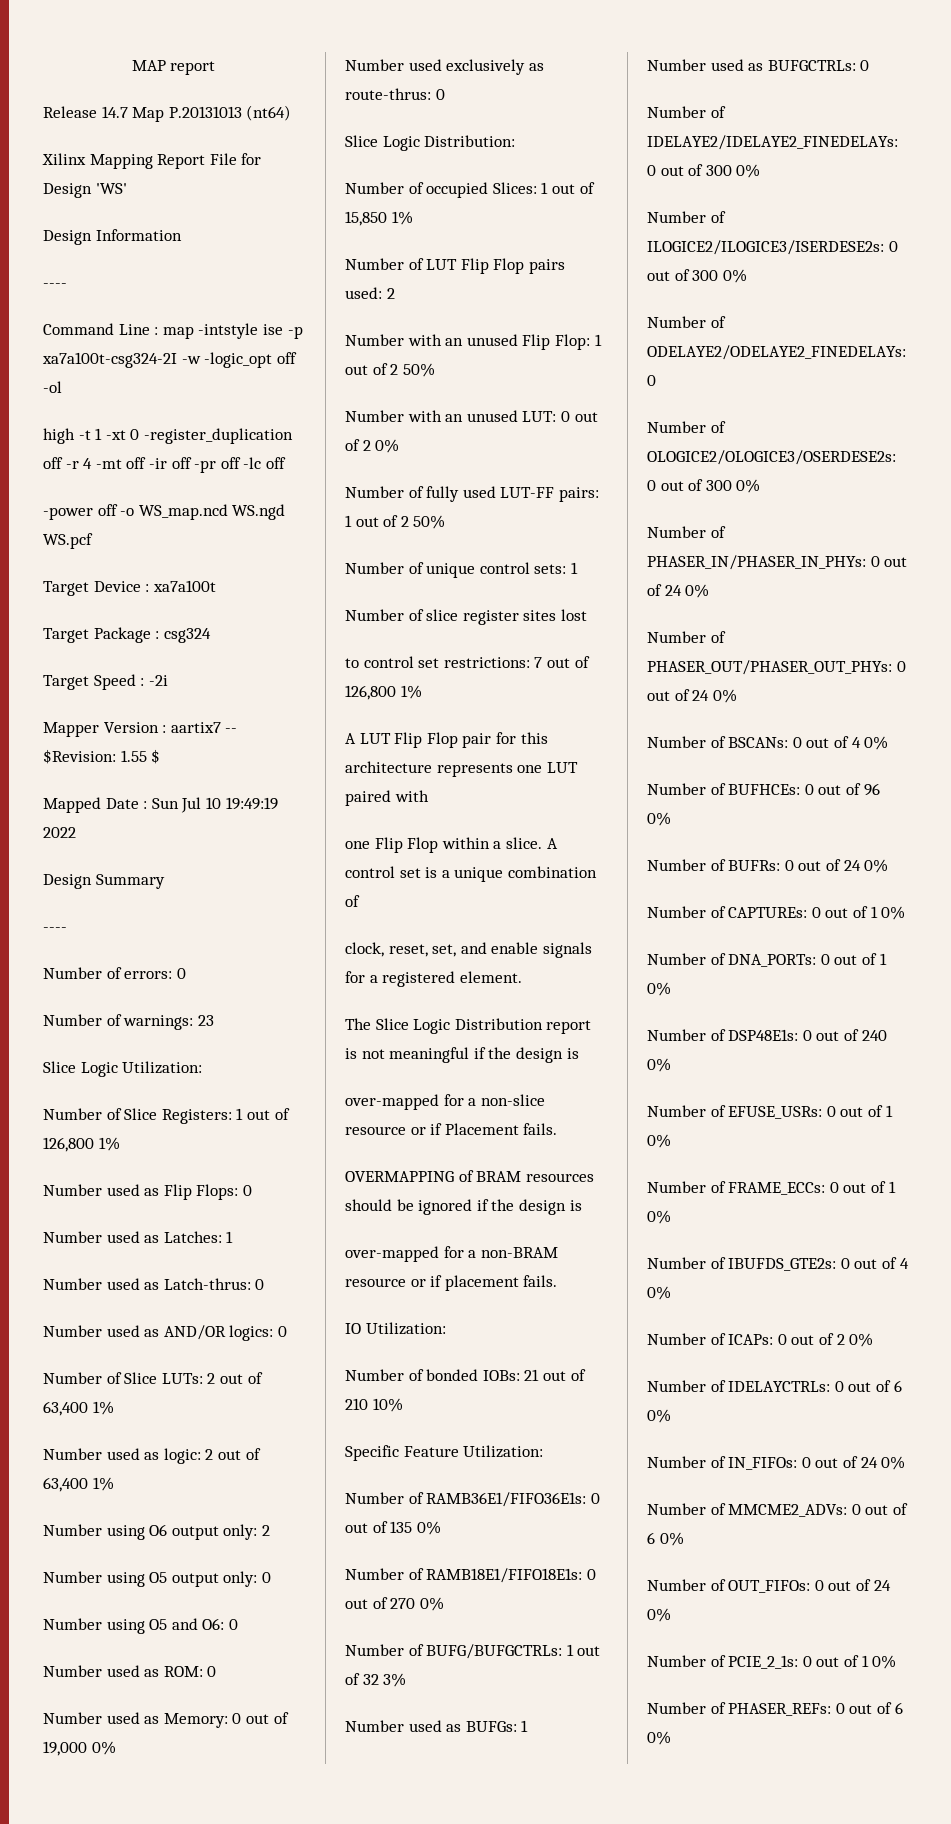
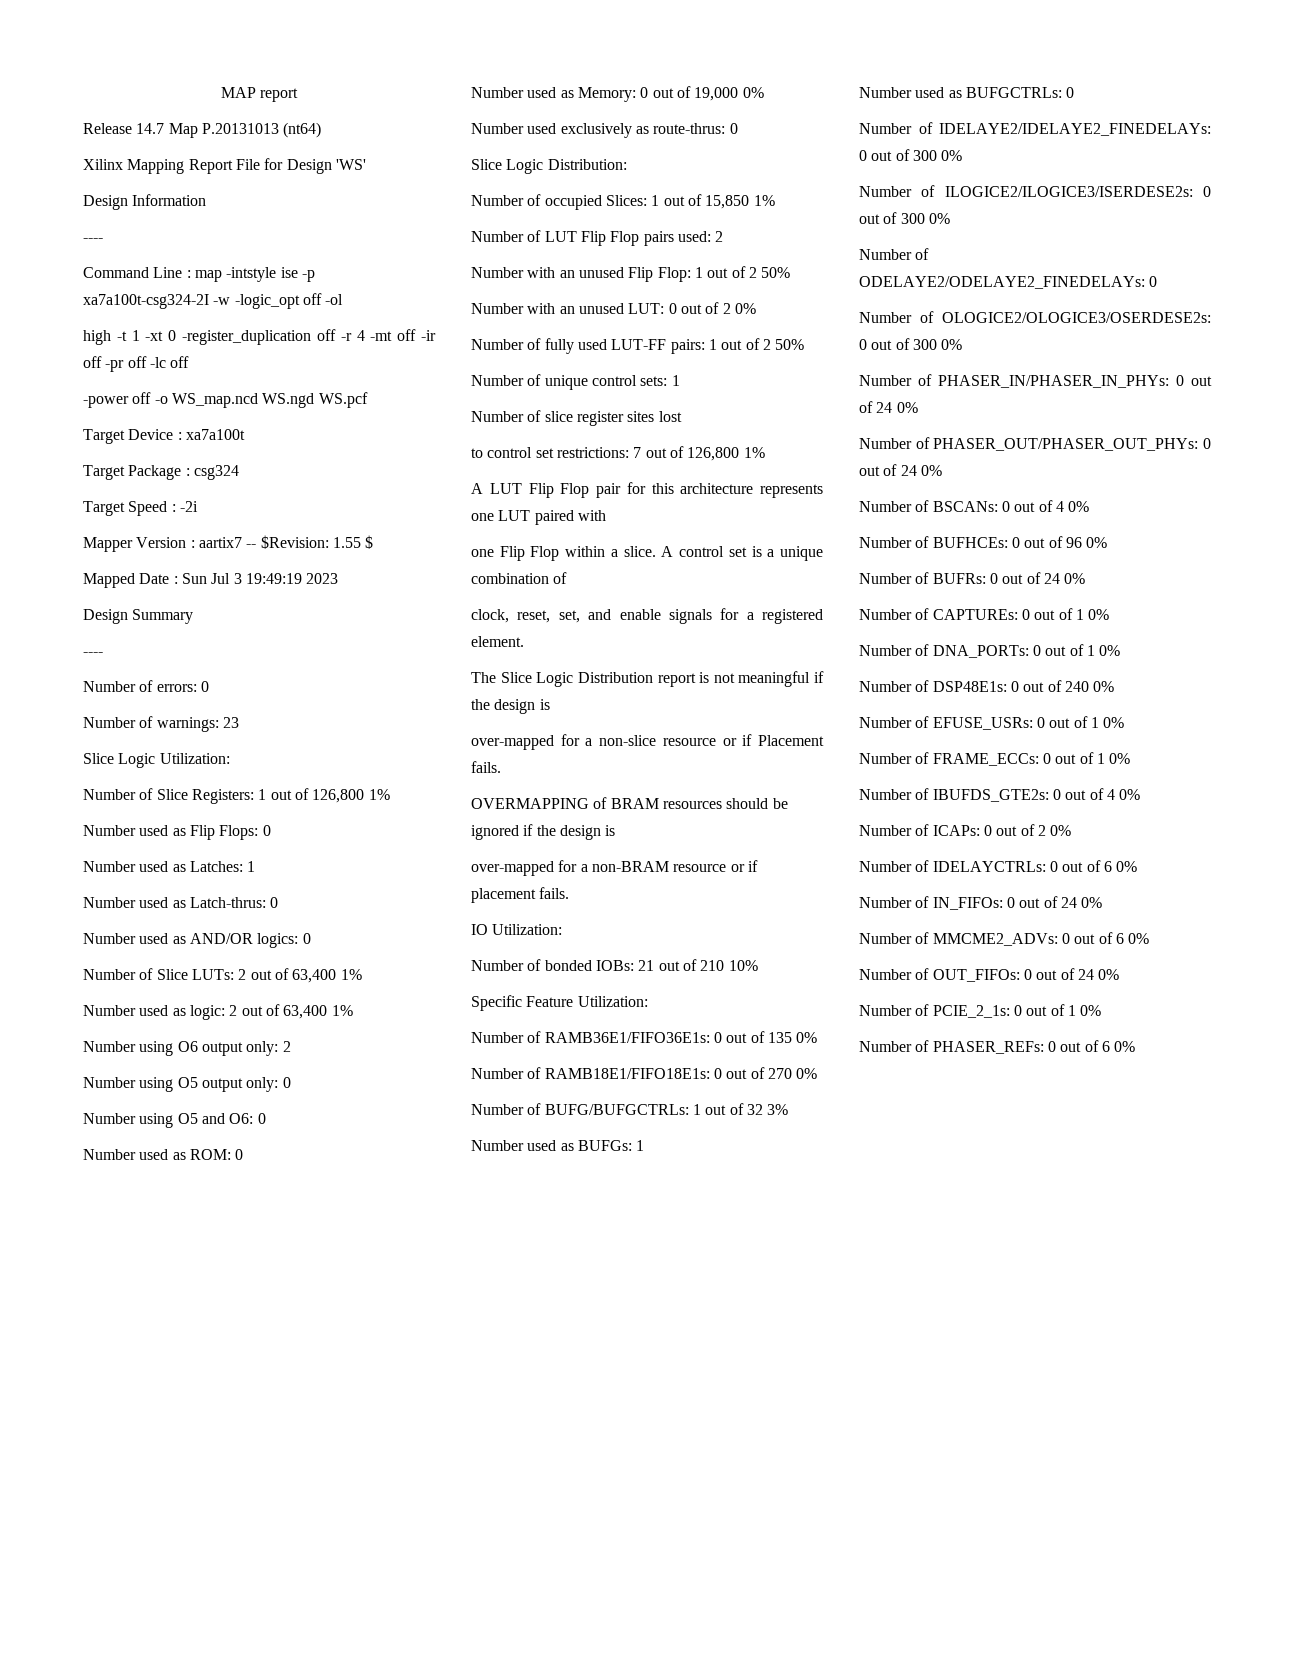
- Mapped Date : Sun Jul 10 19:49:19 2022
+ Mapped Date : Sun Jul 3 19:49:19 2023

